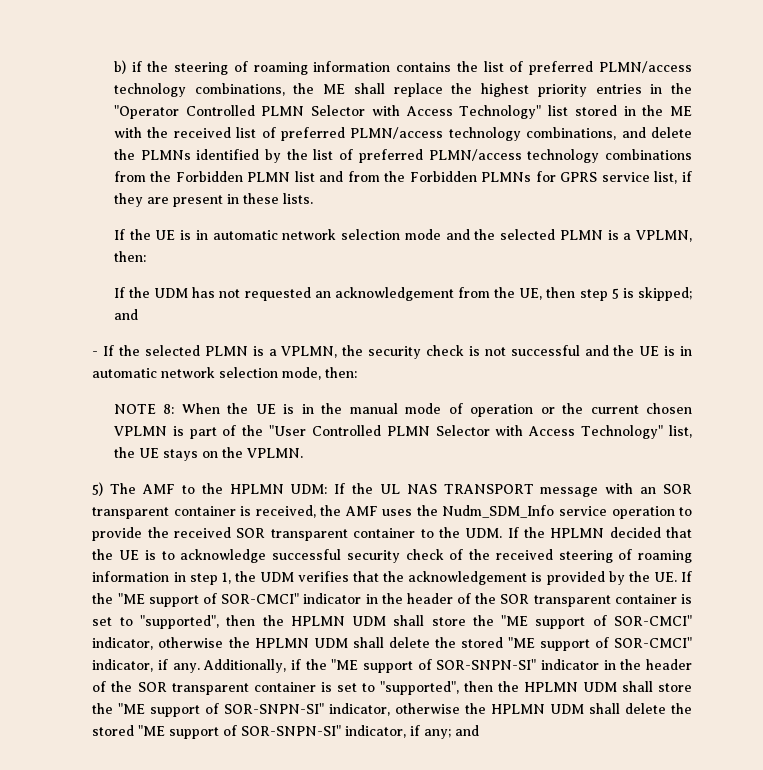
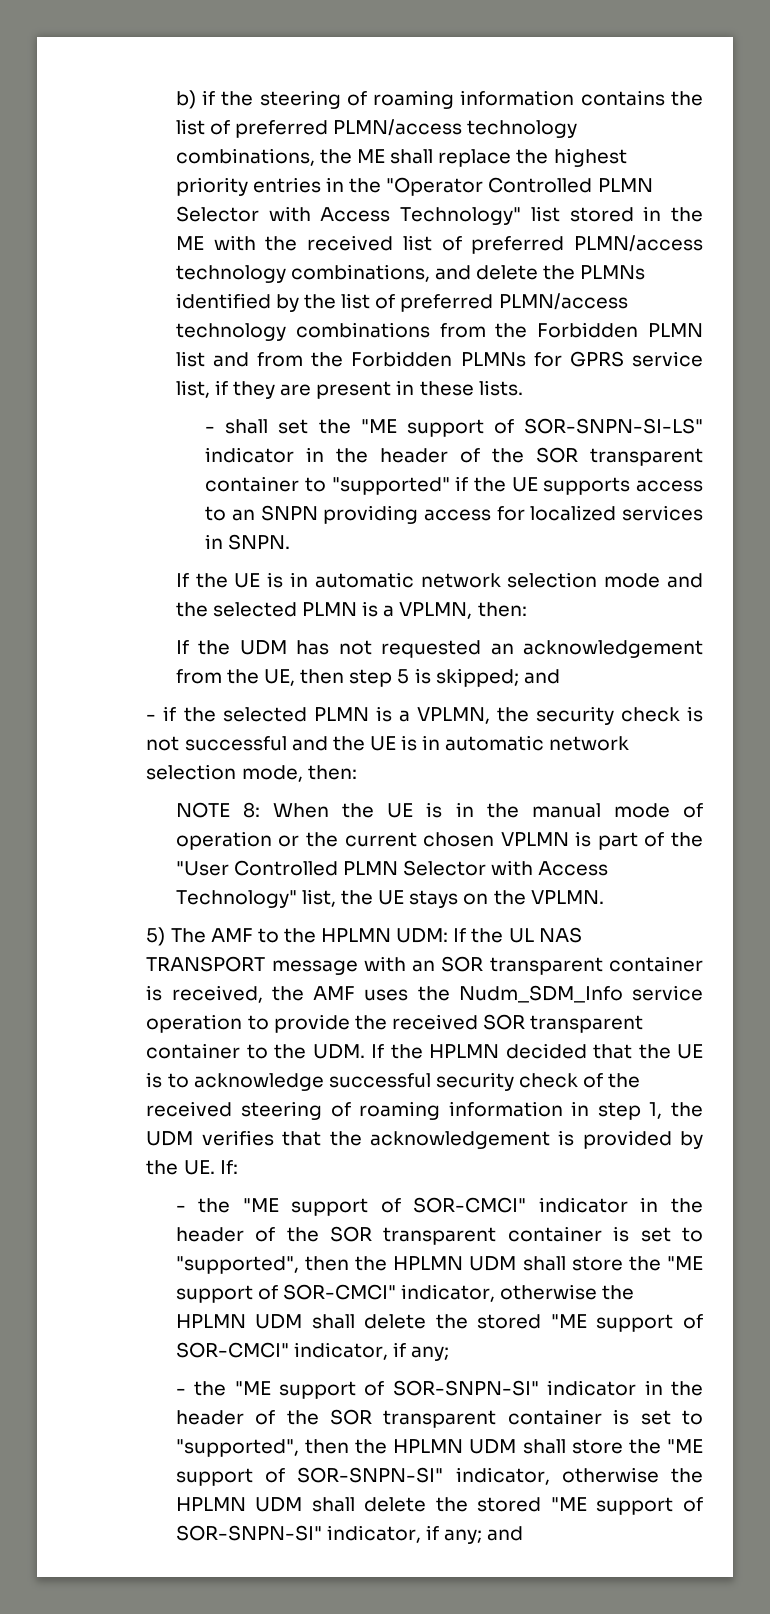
+ - shall set the "ME support of SOR-SNPN-SI-LS" indicator in the header of the SOR transparent container to "supported" if the UE supports access to an SNPN providing access for localized services in SNPN.
- - If the selected PLMN is a VPLMN, the security check is not successful and the UE is in automatic network selection mode, then:
+ - if the selected PLMN is a VPLMN, the security check is not successful and the UE is in automatic network selection mode, then:
- If the UL NAS TRANSPORT message with an SOR transparent container is received, the AMF uses the Nudm_SDM_Info service operation to provide the received SOR transparent container to the UDM. If the HPLMN decided that the UE is to acknowledge successful security check of the received steering of roaming information in step 1, the UDM verifies that the acknowledgement is provided by the UE. If the "ME support of SOR-CMCI" indicator in the header of the SOR transparent container is set to "supported", then the HPLMN UDM shall store the "ME support of SOR-CMCI" indicator, otherwise the HPLMN UDM shall delete the stored "ME support of SOR-CMCI" indicator, if any. Additionally, if the "ME support of SOR-SNPN-SI" indicator in the header of the SOR transparent container is set to "supported", then the HPLMN UDM shall store the "ME support of SOR-SNPN-SI" indicator, otherwise the HPLMN UDM shall delete the stored "ME support of SOR-SNPN-SI" indicator, if any;
+ If the UL NAS TRANSPORT message with an SOR transparent container is received, the AMF uses the Nudm_SDM_Info service operation to provide the received SOR transparent container to the UDM. If the HPLMN decided that the UE is to acknowledge successful security check of the received steering of roaming information in step 1, the UDM verifies that the acknowledgement is provided by the UE. If:
+ - the "ME support of SOR-CMCI" indicator in the header of the SOR transparent container is set to "supported", then the HPLMN UDM shall store the "ME support of SOR-CMCI" indicator, otherwise the HPLMN UDM shall delete the stored "ME support of SOR-CMCI" indicator, if any;
+ - the "ME support of SOR-SNPN-SI" indicator in the header of the SOR transparent container is set to "supported", then the HPLMN UDM shall store the "ME support of SOR-SNPN-SI" indicator, otherwise the HPLMN UDM shall delete the stored "ME support of SOR-SNPN-SI" indicator, if any;

